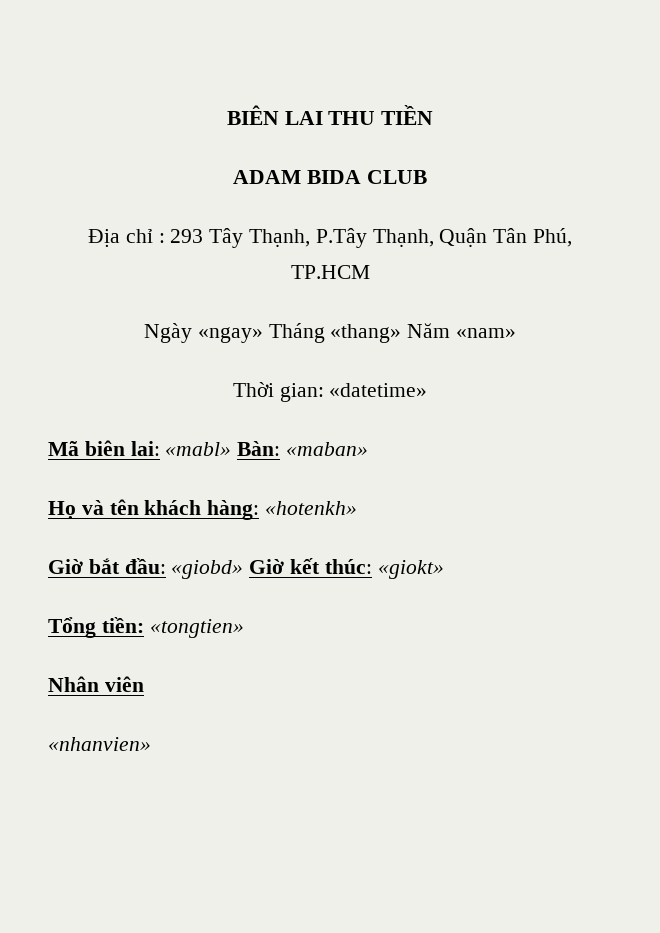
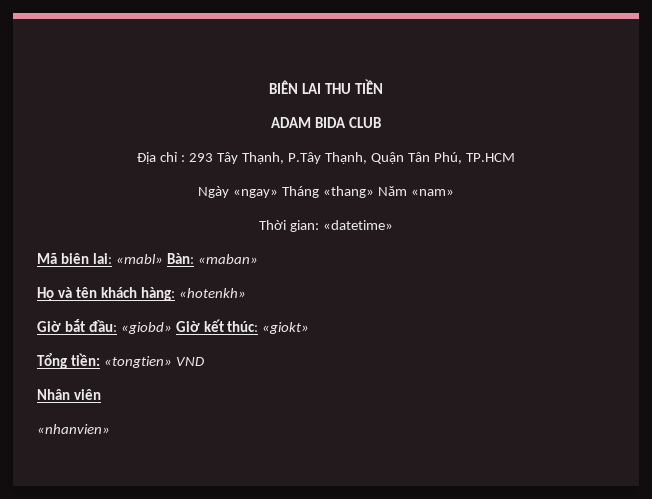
- Tổng tiền: «tongtien»
+ Tổng tiền: «tongtien» VND

